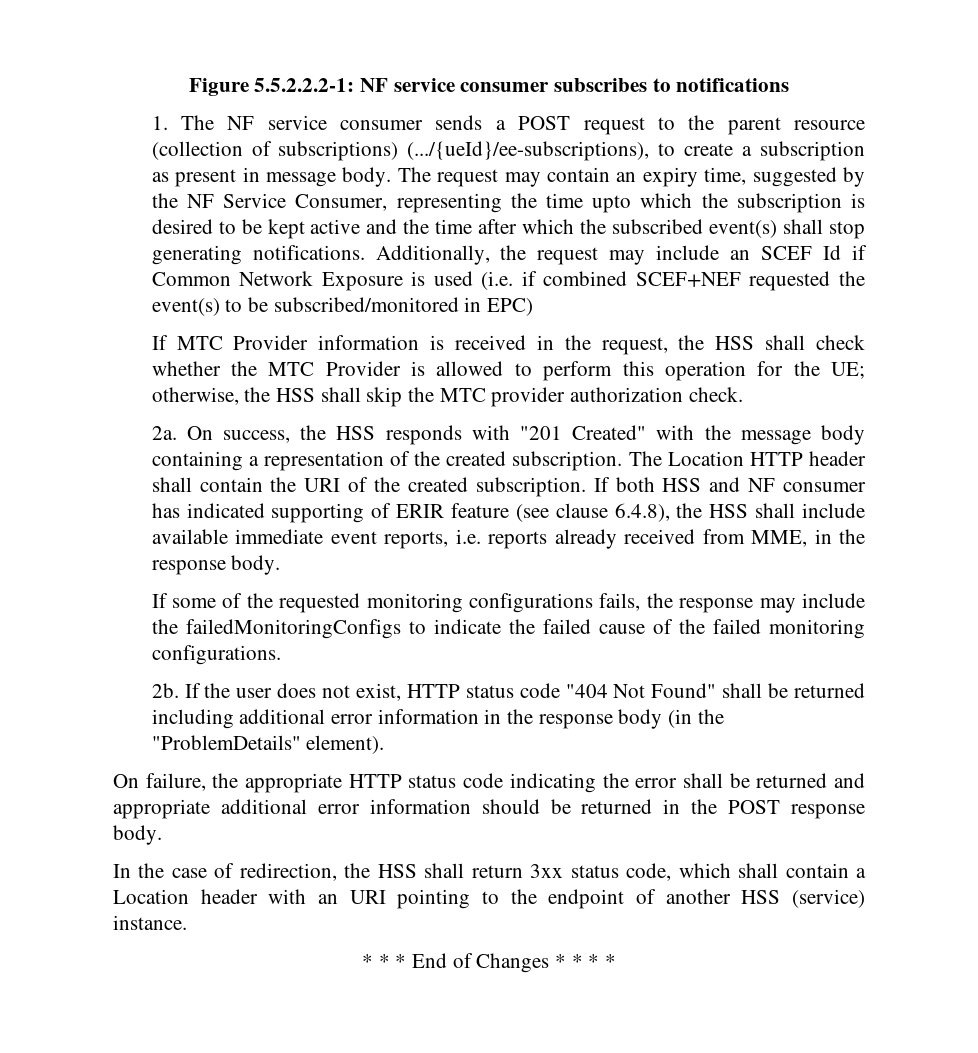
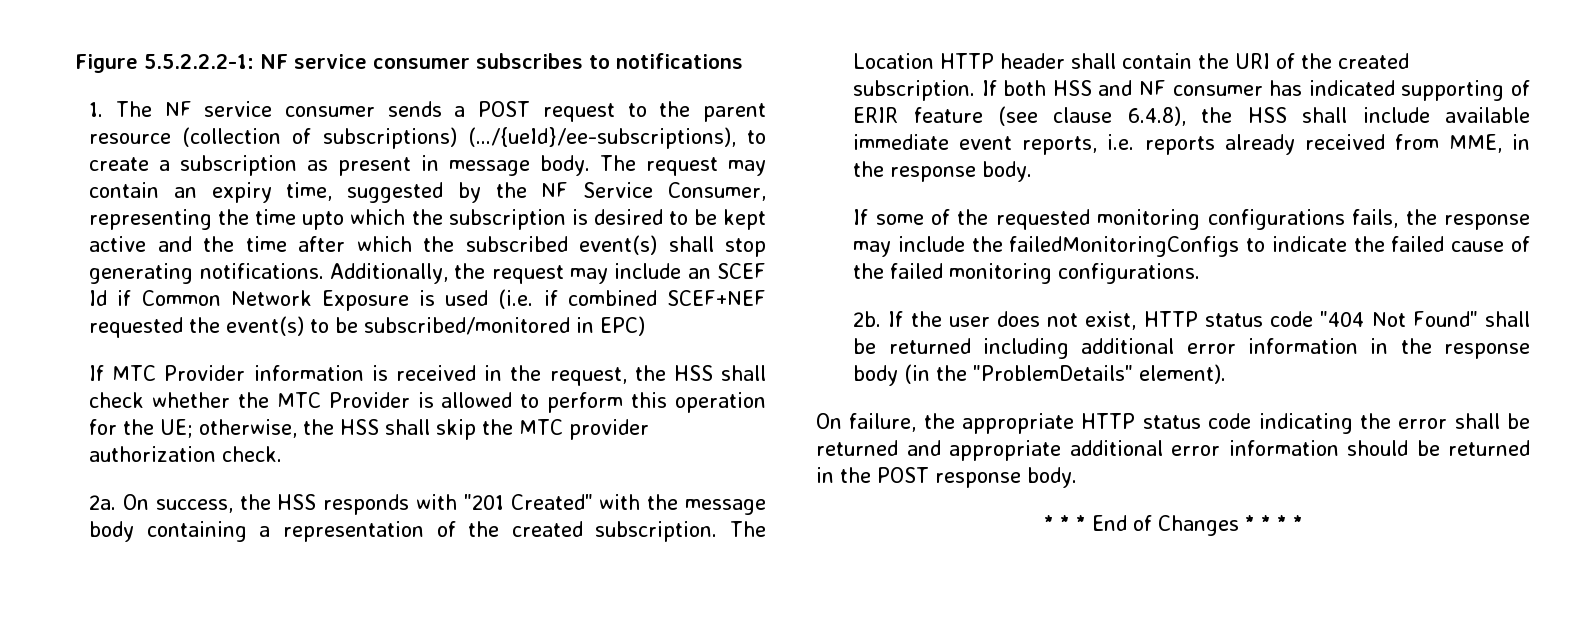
- In the case of redirection, the HSS shall return 3xx status code, which shall contain a Location header with an URI pointing to the endpoint of another HSS (service) instance.

